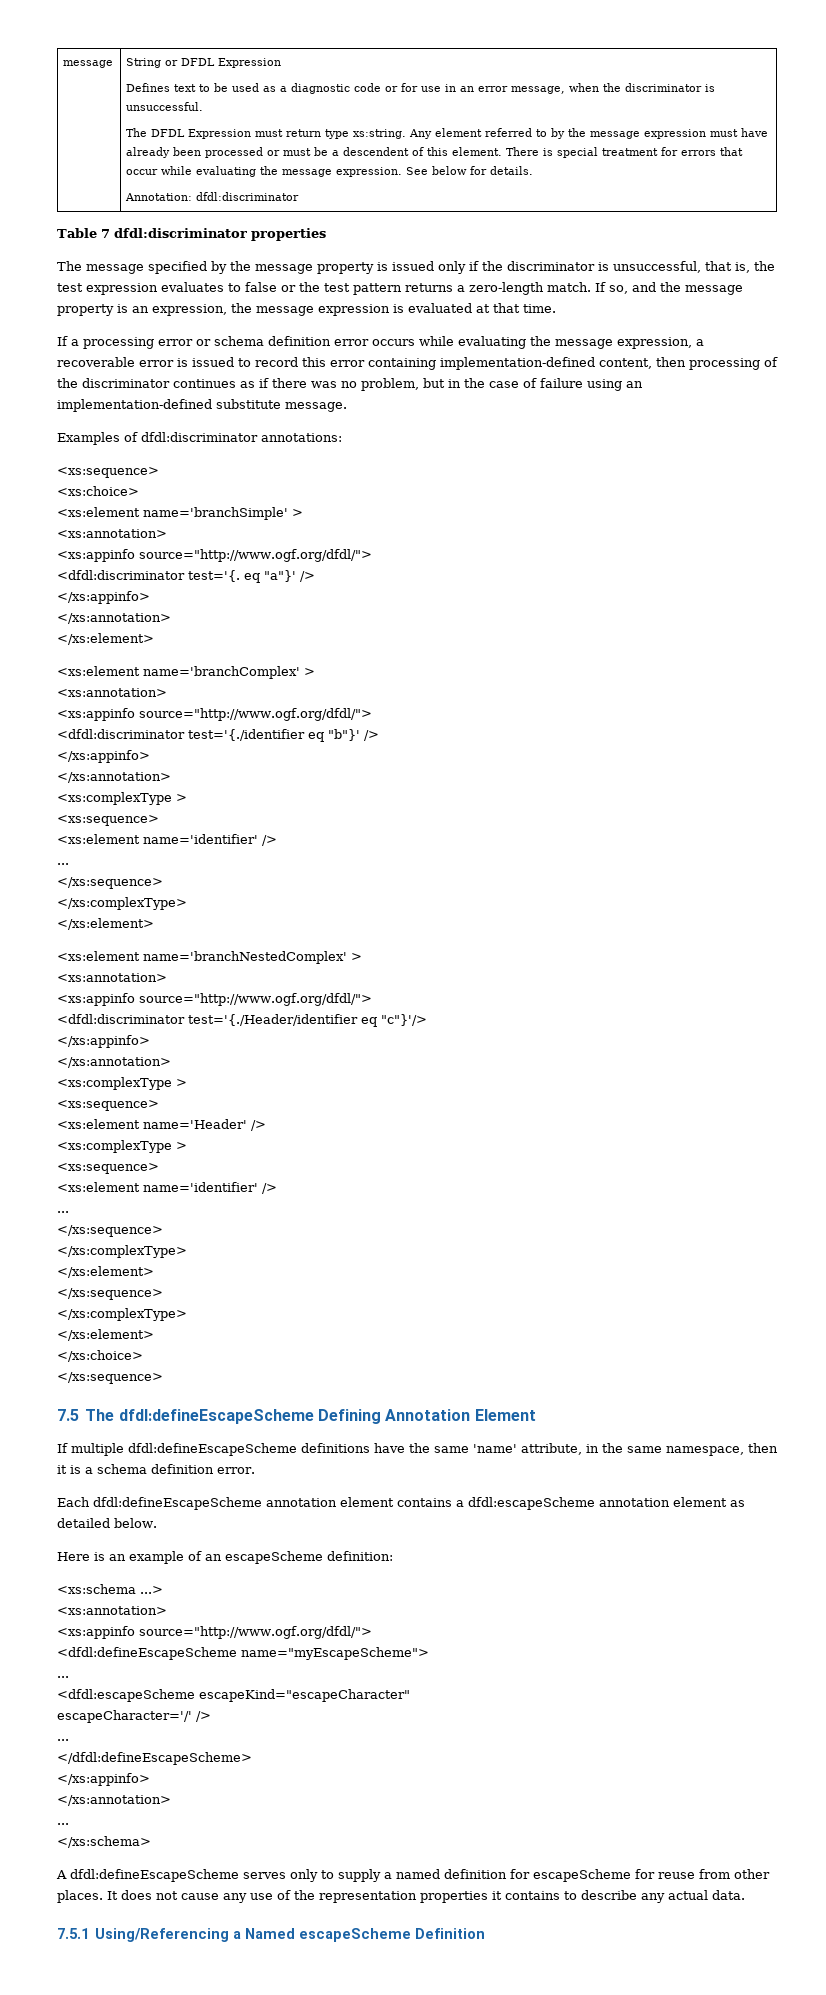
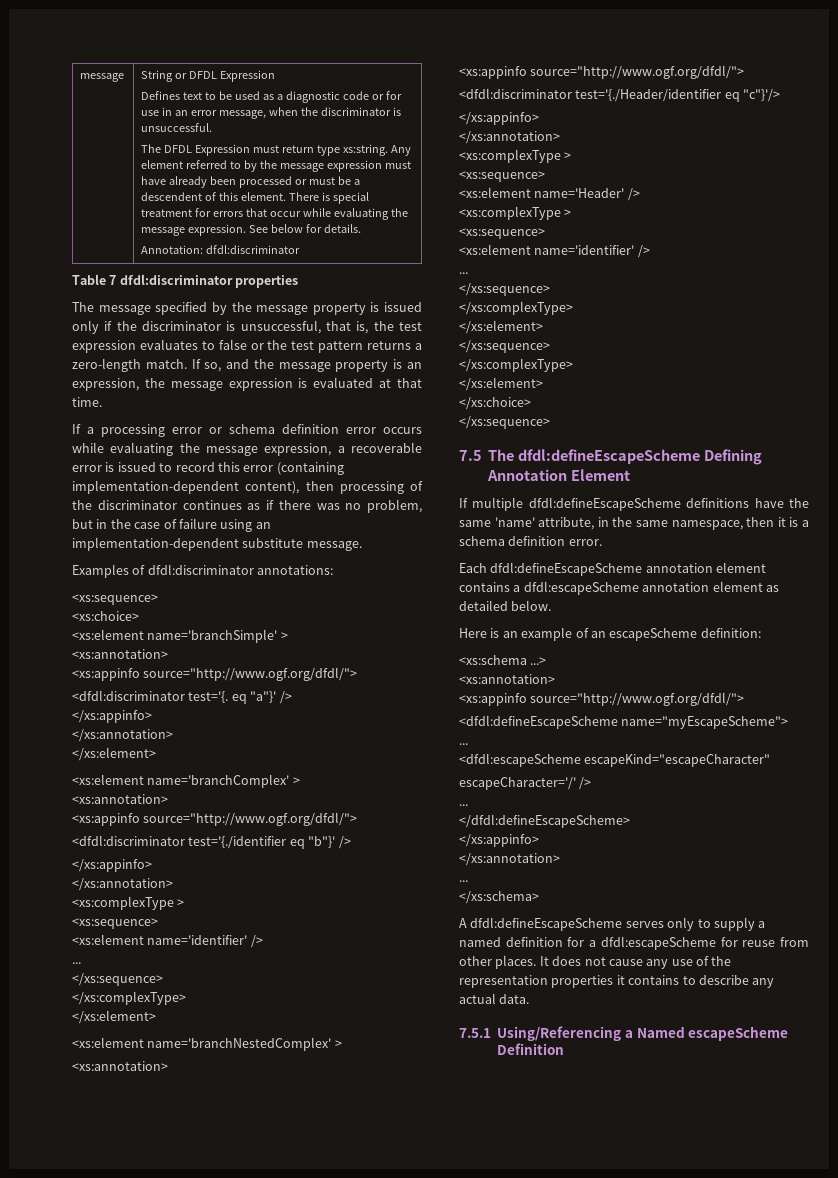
- If a processing error or schema definition error occurs while evaluating the message expression, a recoverable error is issued to record this error containing implementation-defined content, then processing of the discriminator continues as if there was no problem, but in the case of failure using an implementation-defined substitute message.
+ If a processing error or schema definition error occurs while evaluating the message expression, a recoverable error is issued to record this error (containing implementation-dependent content), then processing of the discriminator continues as if there was no problem, but in the case of failure using an implementation-dependent substitute message.
- A dfdl:defineEscapeScheme serves only to supply a named definition for escapeScheme for reuse from other places.
+ A dfdl:defineEscapeScheme serves only to supply a named definition for a dfdl:escapeScheme for reuse from other places.

